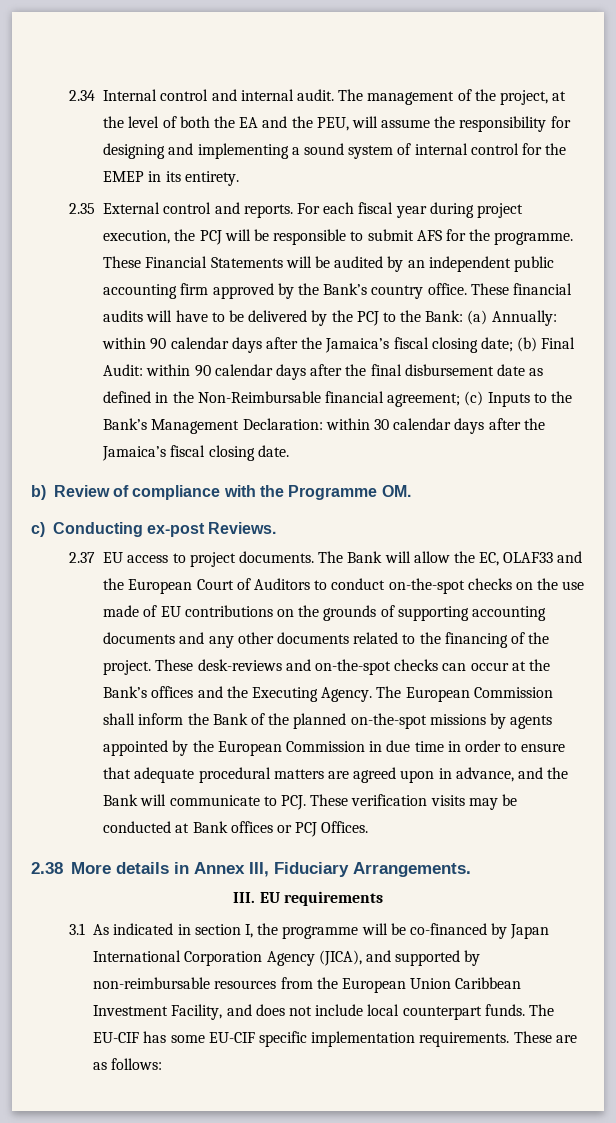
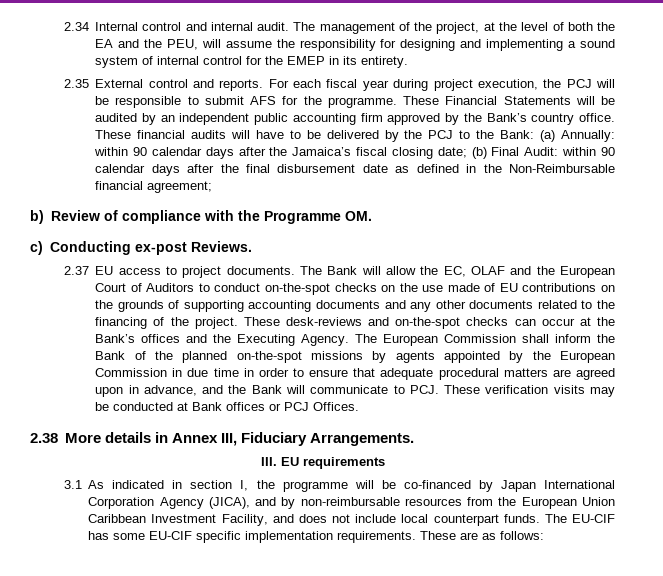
- These financial audits will have to be delivered by the PCJ to the Bank: (a) Annually: within 90 calendar days after the Jamaica’s fiscal closing date; (b) Final Audit: within 90 calendar days after the final disbursement date as defined in the Non-Reimbursable financial agreement; (c) Inputs to the Bank’s Management Declaration: within 30 calendar days after the Jamaica’s fiscal closing date.
+ These financial audits will have to be delivered by the PCJ to the Bank: (a) Annually: within 90 calendar days after the Jamaica’s fiscal closing date; (b) Final Audit: within 90 calendar days after the final disbursement date as defined in the Non-Reimbursable financial agreement;
- The Bank will allow the EC, OLAF33 and the European Court of Auditors to conduct on-the-spot checks on the use made of EU contributions on the grounds of supporting accounting documents and any other documents related to the financing of the project.
+ The Bank will allow the EC, OLAF and the European Court of Auditors to conduct on-the-spot checks on the use made of EU contributions on the grounds of supporting accounting documents and any other documents related to the financing of the project.
- 3.1 As indicated in section I, the programme will be co-financed by Japan International Corporation Agency (JICA), and supported by non-reimbursable resources from the European Union Caribbean Investment Facility, and does not include local counterpart funds.
+ 3.1 As indicated in section I, the programme will be co-financed by Japan International Corporation Agency (JICA), and by non-reimbursable resources from the European Union Caribbean Investment Facility, and does not include local counterpart funds.

